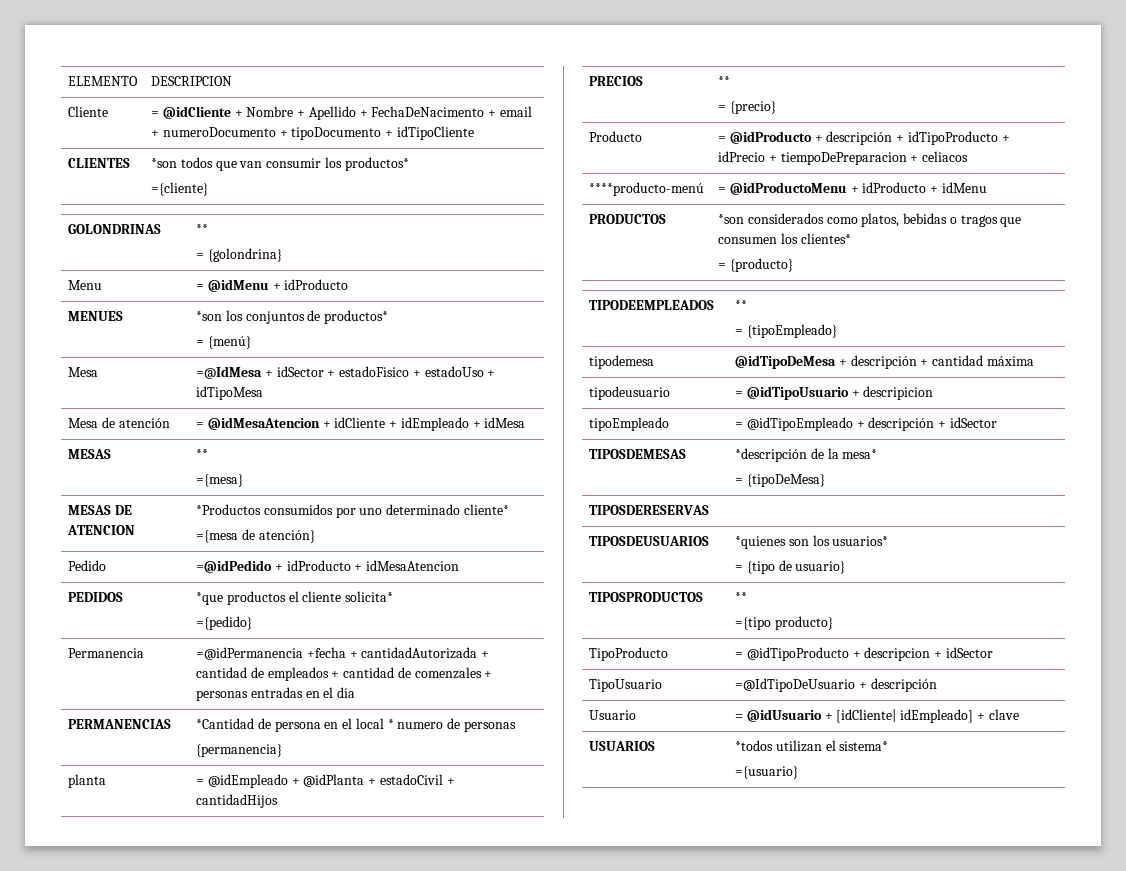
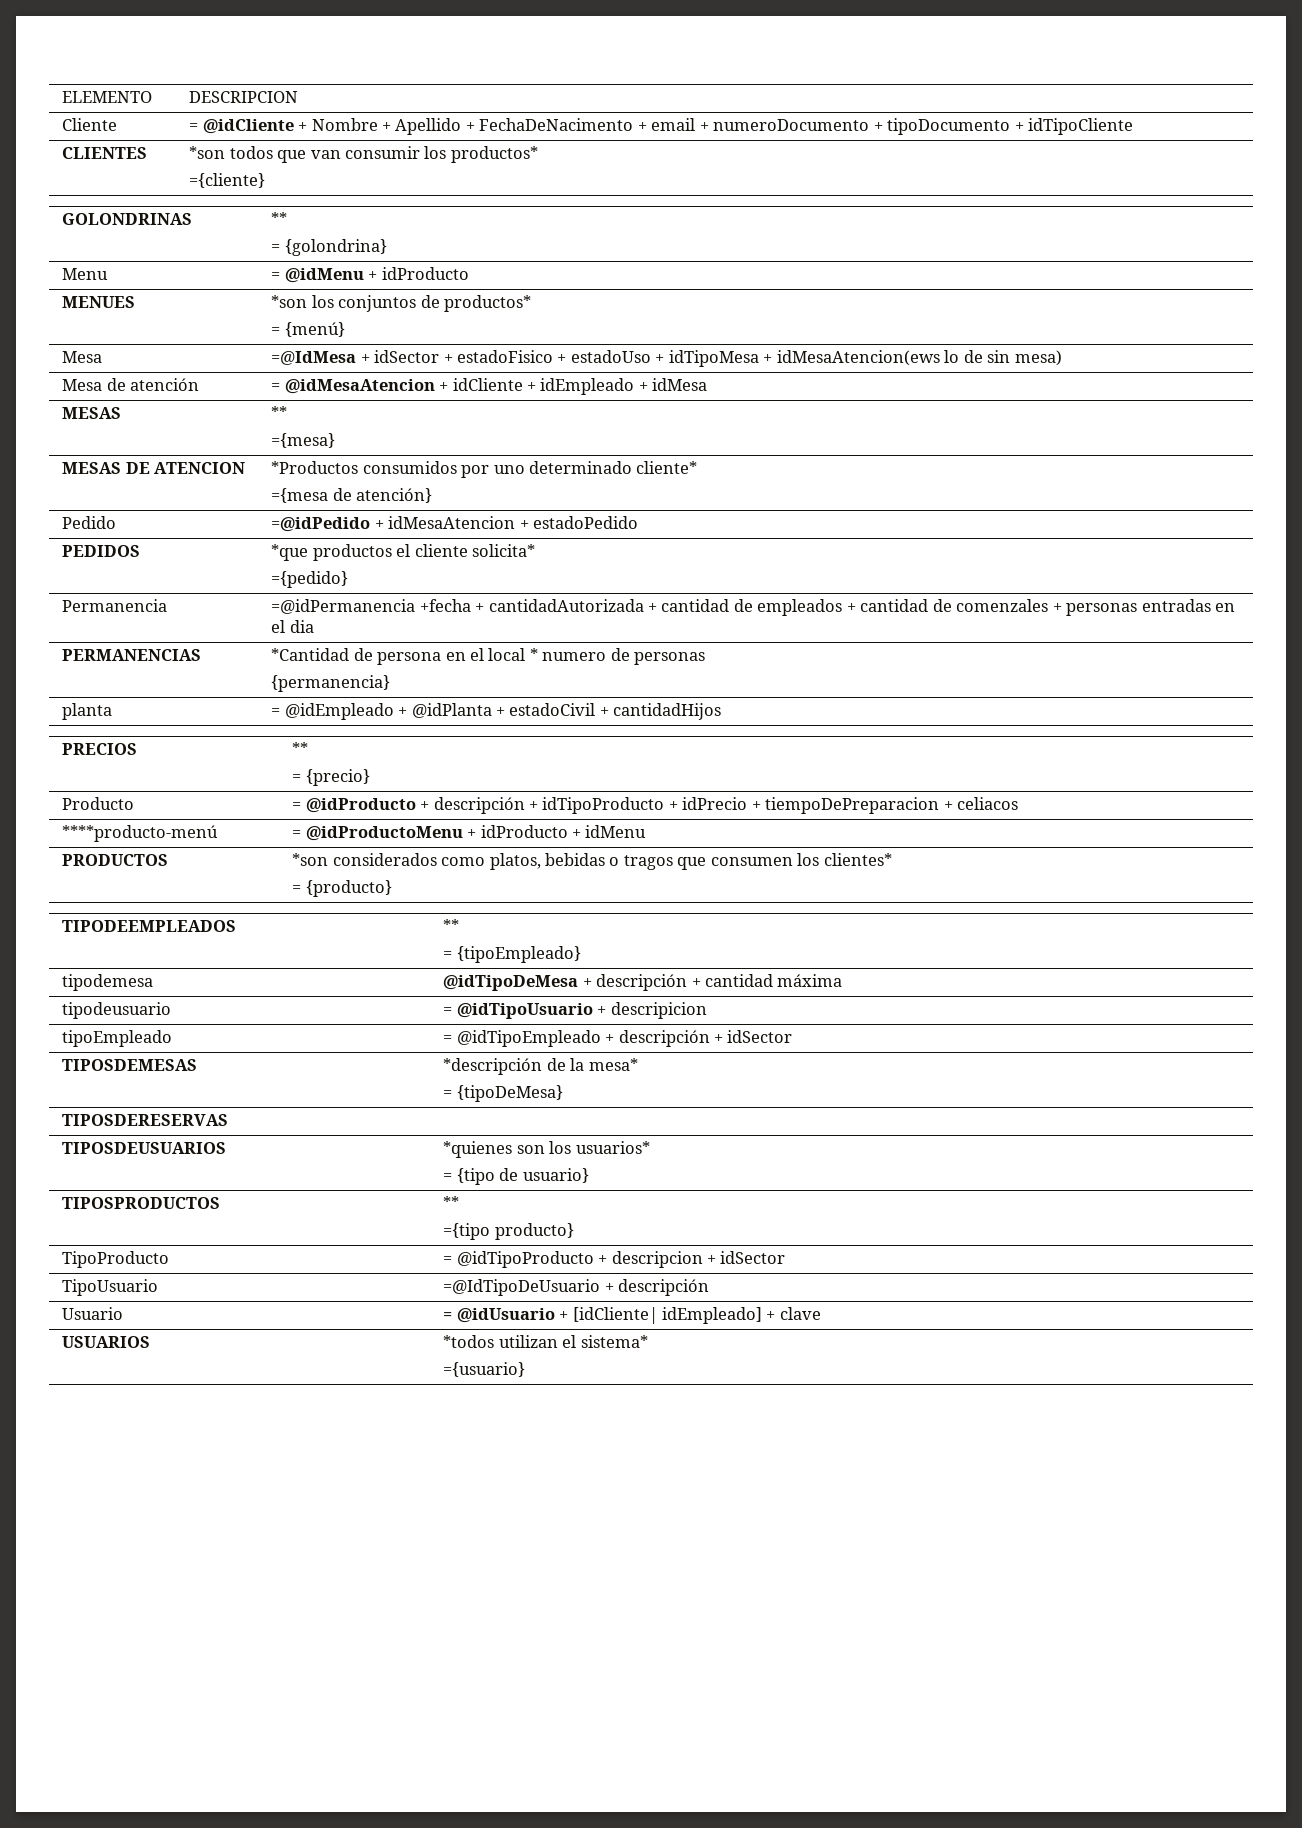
- Mesa | =@IdMesa + idSector + estadoFisico + estadoUso + idTipoMesa
+ Mesa | =@IdMesa + idSector + estadoFisico + estadoUso + idTipoMesa + idMesaAtencion(ews lo de sin mesa)
- Pedido | =@idPedido + idProducto + idMesaAtencion
+ Pedido | =@idPedido + idMesaAtencion + estadoPedido

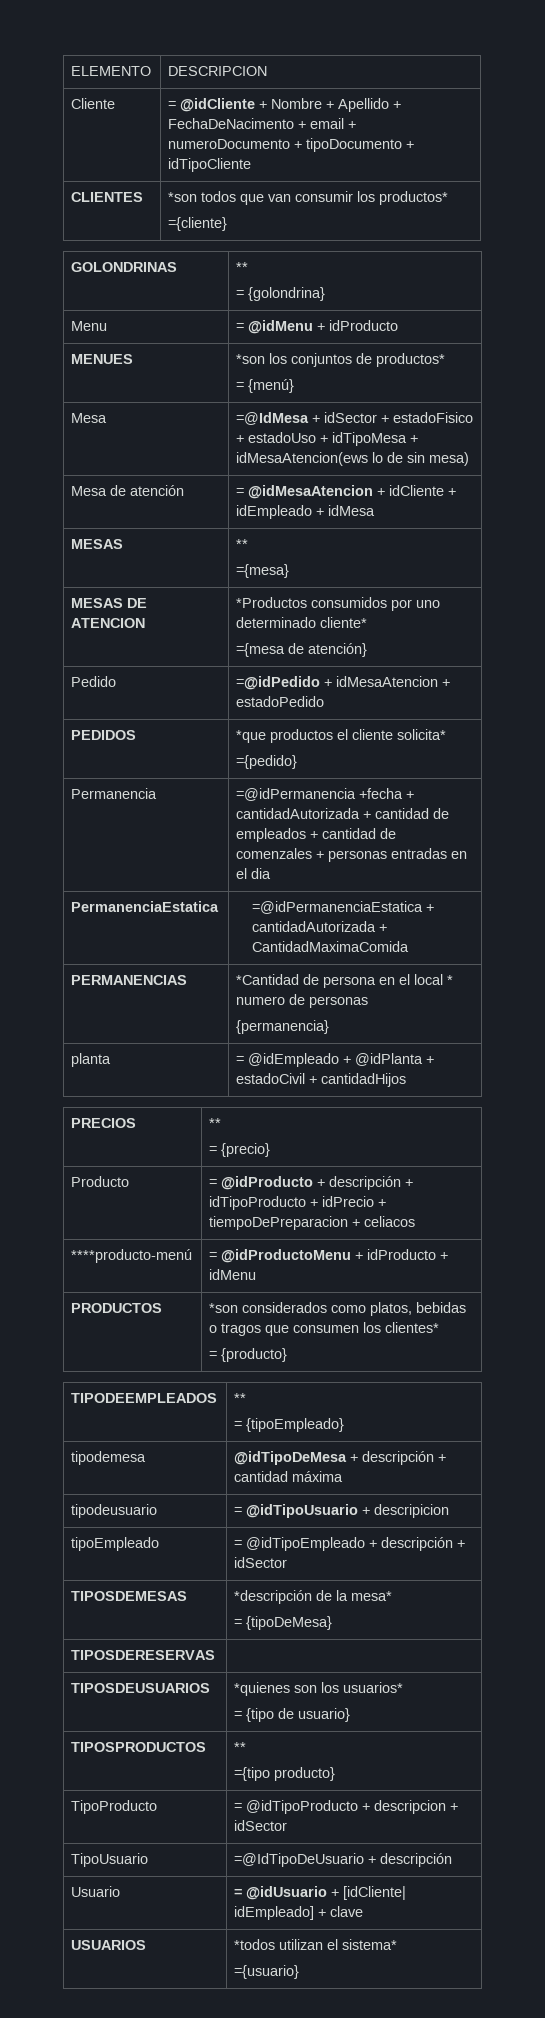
+ PermanenciaEstatica | =@idPermanenciaEstatica + cantidadAutorizada + CantidadMaximaComida

